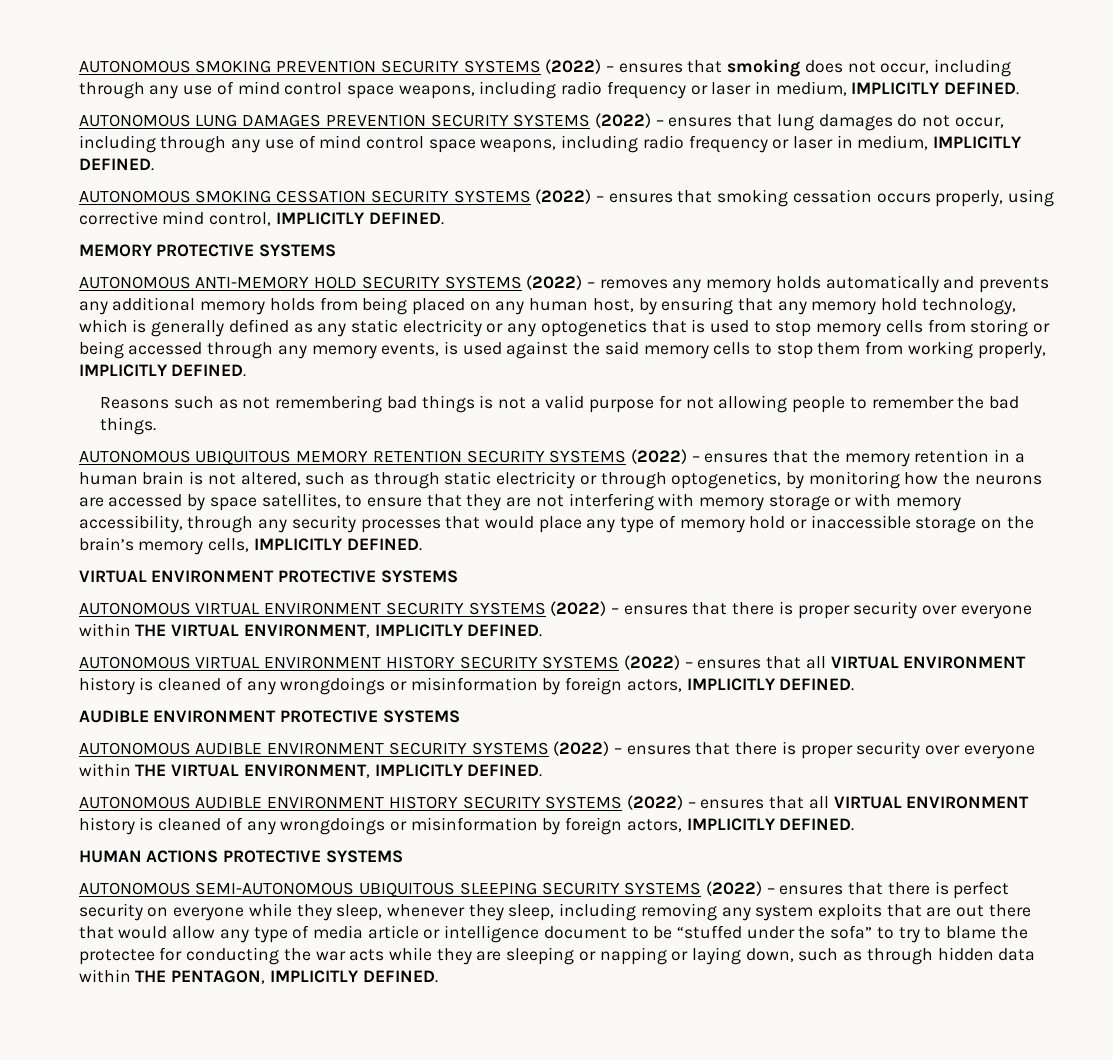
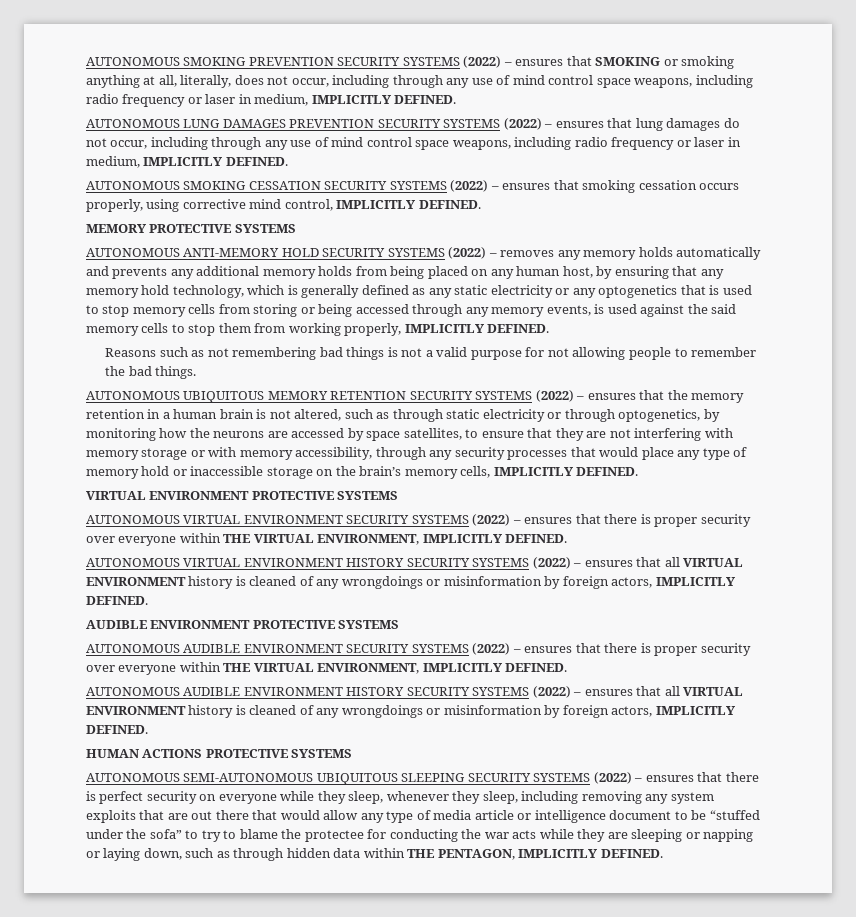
- AUTONOMOUS SMOKING PREVENTION SECURITY SYSTEMS (2022) – ensures that smoking does not occur, including through any use of mind control space weapons, including radio frequency or laser in medium, IMPLICITLY DEFINED.
+ AUTONOMOUS SMOKING PREVENTION SECURITY SYSTEMS (2022) – ensures that SMOKING or smoking anything at all, literally, does not occur, including through any use of mind control space weapons, including radio frequency or laser in medium, IMPLICITLY DEFINED.

